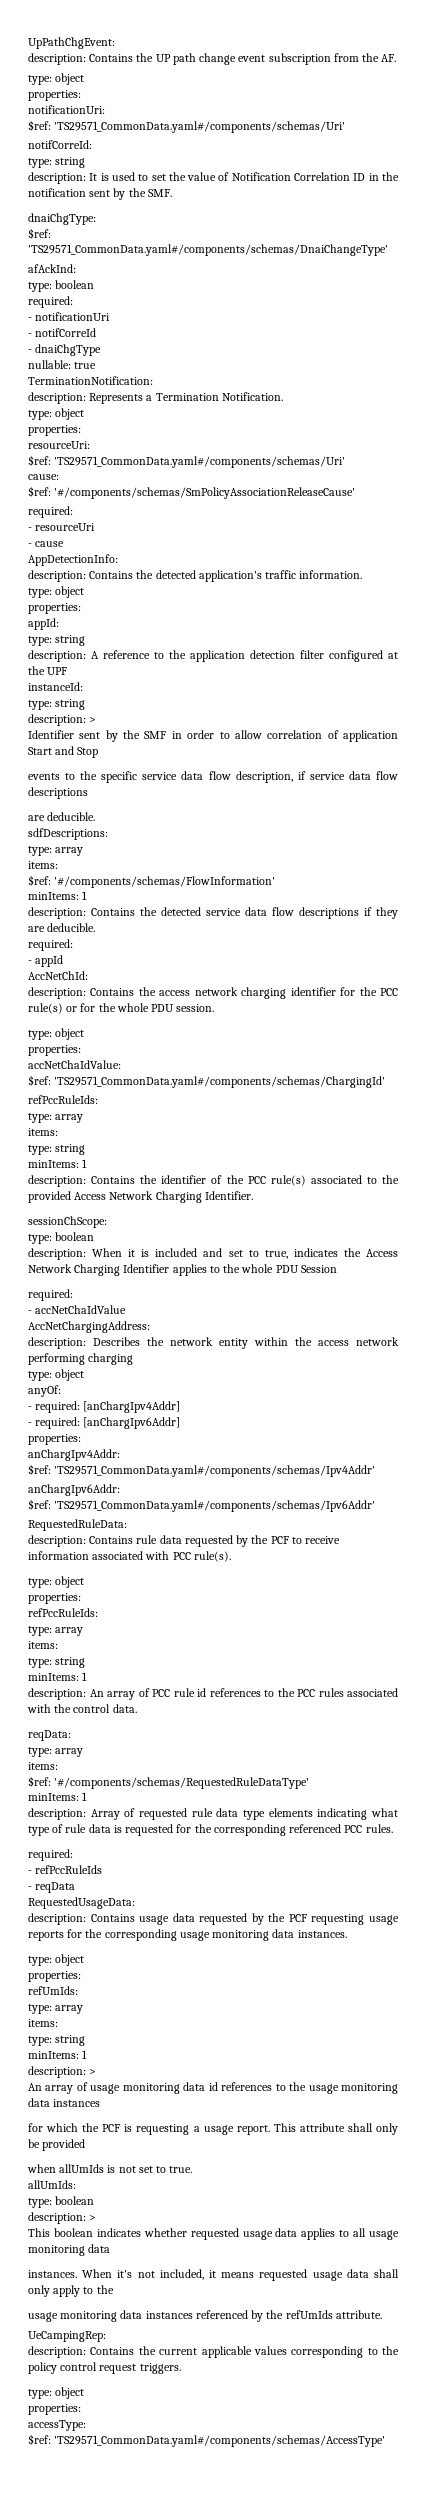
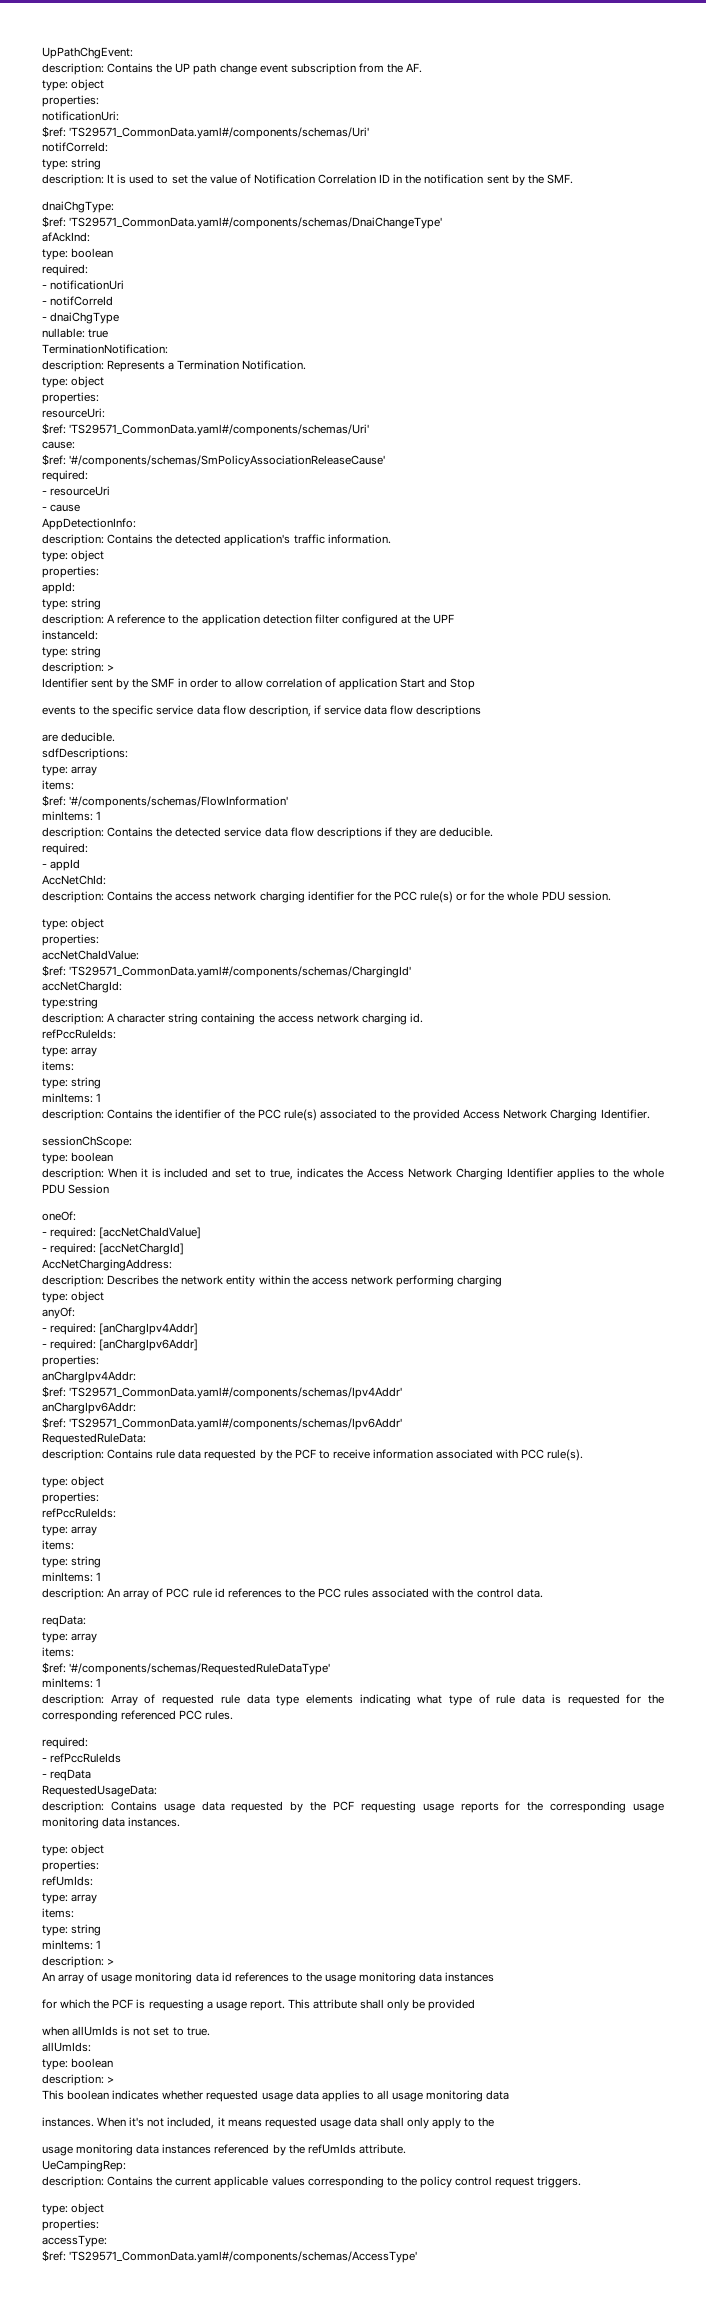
+ accNetChargId:
+ type:string
+ description: A character string containing the access network charging id.
  description: When it is included and set to true, indicates the Access Network Charging Identifier applies to the whole PDU Session
- required:
- - accNetChaIdValue
+ oneOf:
+ - required: [accNetChaIdValue]
+ - required: [accNetChargId]

